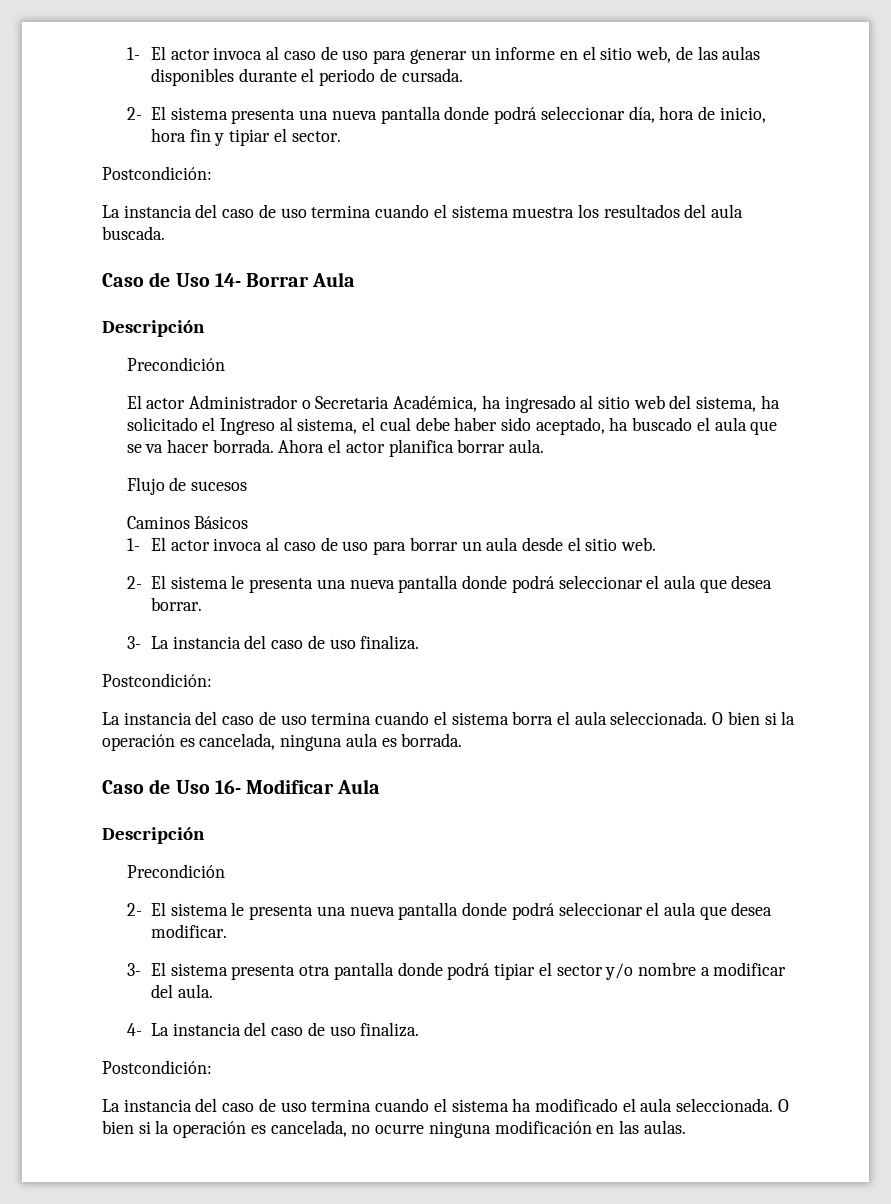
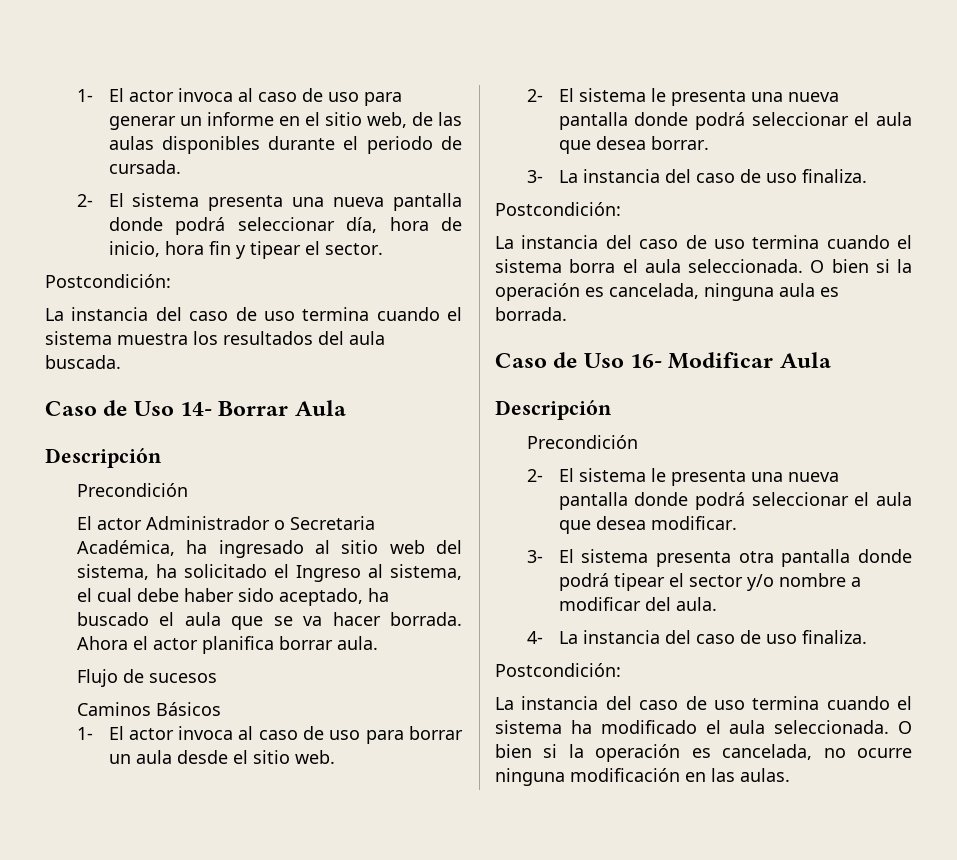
- 2- El sistema presenta una nueva pantalla donde podrá seleccionar día, hora de inicio, hora fin y tipiar el sector.
+ 2- El sistema presenta una nueva pantalla donde podrá seleccionar día, hora de inicio, hora fin y tipear el sector.
- 3- El sistema presenta otra pantalla donde podrá tipiar el sector y/o nombre a modificar del aula.
+ 3- El sistema presenta otra pantalla donde podrá tipear el sector y/o nombre a modificar del aula.

